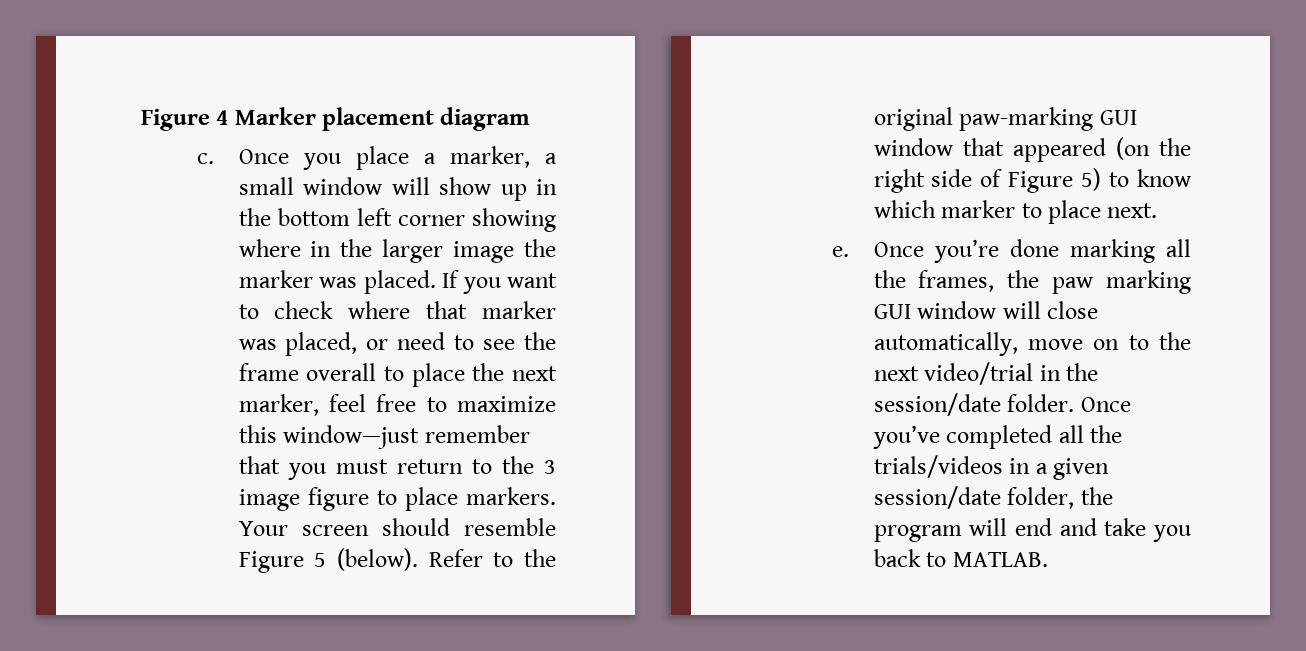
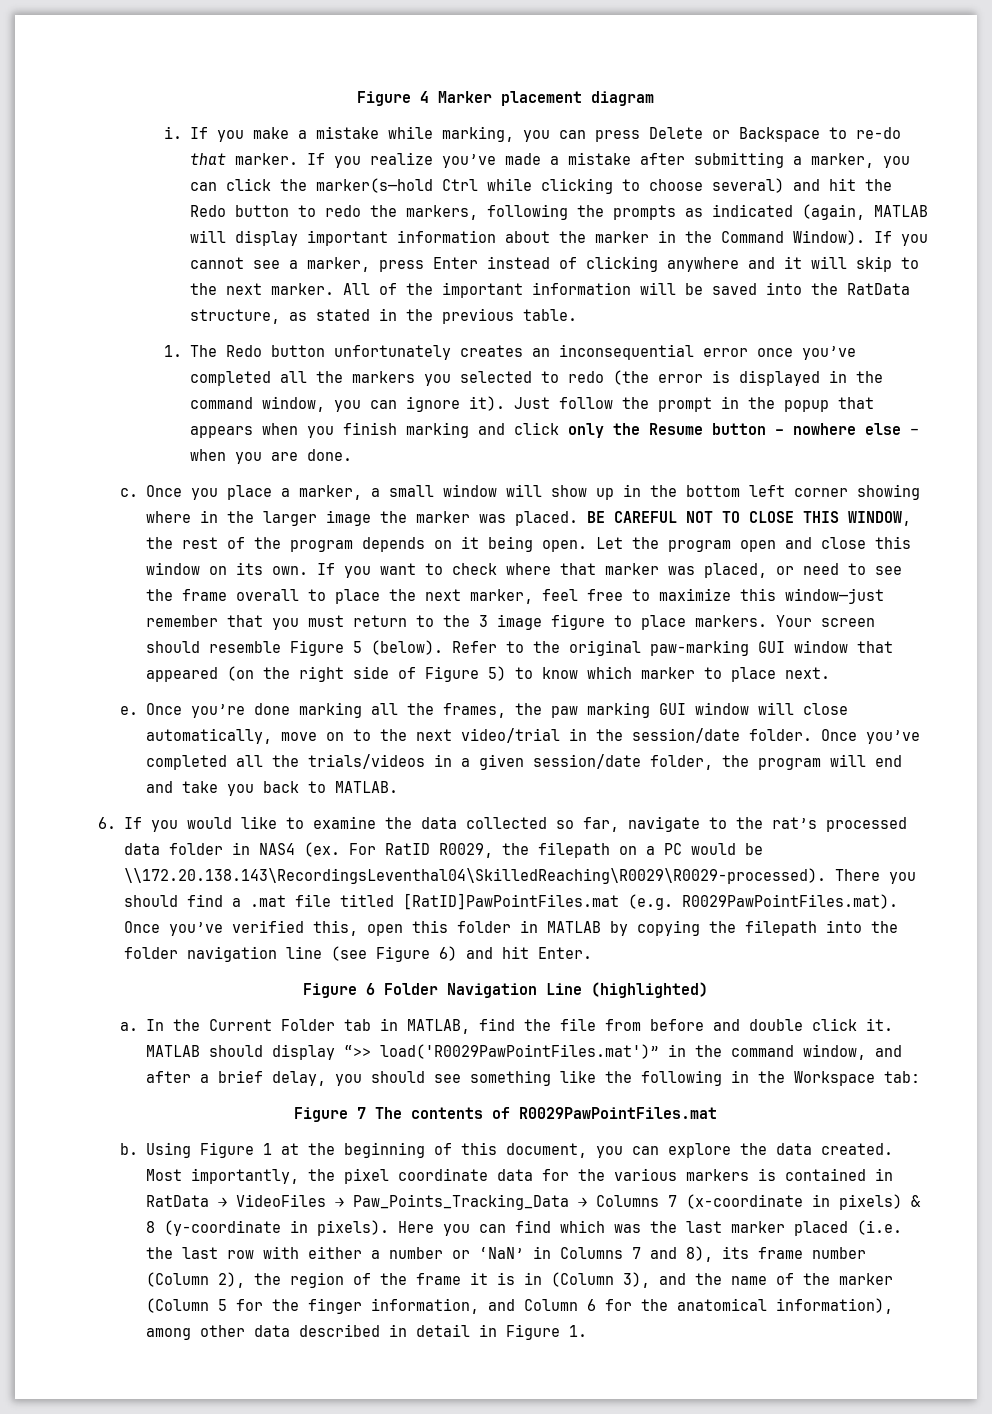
+ i. If you make a mistake while marking, you can press Delete or Backspace to re-do that marker. If you realize you’ve made a mistake after submitting a marker, you can click the marker(s—hold Ctrl while clicking to choose several) and hit the Redo button to redo the markers, following the prompts as indicated (again, MATLAB will display important information about the marker in the Command Window). If you cannot see a marker, press Enter instead of clicking anywhere and it will skip to the next marker. All of the important information will be saved into the RatData structure, as stated in the previous table.
+ 1. The Redo button unfortunately creates an inconsequential error once you’ve completed all the markers you selected to redo (the error is displayed in the command window, you can ignore it). Just follow the prompt in the popup that appears when you finish marking and click only the Resume button – nowhere else – when you are done.
+ BE CAREFUL NOT TO CLOSE THIS WINDOW, the rest of the program depends on it being open. Let the program open and close this window on its own.
+ 6. If you would like to examine the data collected so far, navigate to the rat’s processed data folder in NAS4 (ex. For RatID R0029, the filepath on a PC would be \\172.20.138.143\RecordingsLeventhal04\SkilledReaching\R0029\R0029-processed). There you should find a .mat file titled [RatID]PawPointFiles.mat (e.g. R0029PawPointFiles.mat). Once you’ve verified this, open this folder in MATLAB by copying the filepath into the folder navigation line (see Figure 6) and hit Enter.
+ Figure 6 Folder Navigation Line (highlighted)
+ a. In the Current Folder tab in MATLAB, find the file from before and double click it. MATLAB should display “>> load('R0029PawPointFiles.mat')” in the command window, and after a brief delay, you should see something like the following in the Workspace tab:
+ Figure 7 The contents of R0029PawPointFiles.mat
+ b. Using Figure 1 at the beginning of this document, you can explore the data created. Most importantly, the pixel coordinate data for the various markers is contained in RatData → VideoFiles → Paw_Points_Tracking_Data → Columns 7 (x-coordinate in pixels) & 8 (y-coordinate in pixels). Here you can find which was the last marker placed (i.e. the last row with either a number or ‘NaN’ in Columns 7 and 8), its frame number (Column 2), the region of the frame it is in (Column 3), and the name of the marker (Column 5 for the finger information, and Column 6 for the anatomical information), among other data described in detail in Figure 1.

